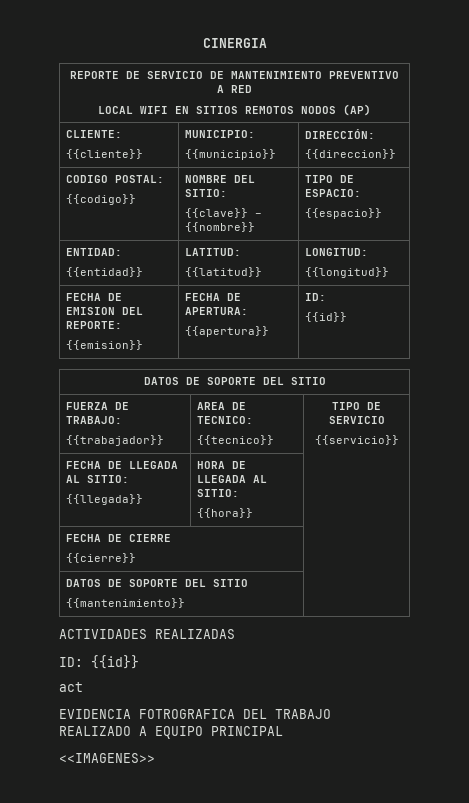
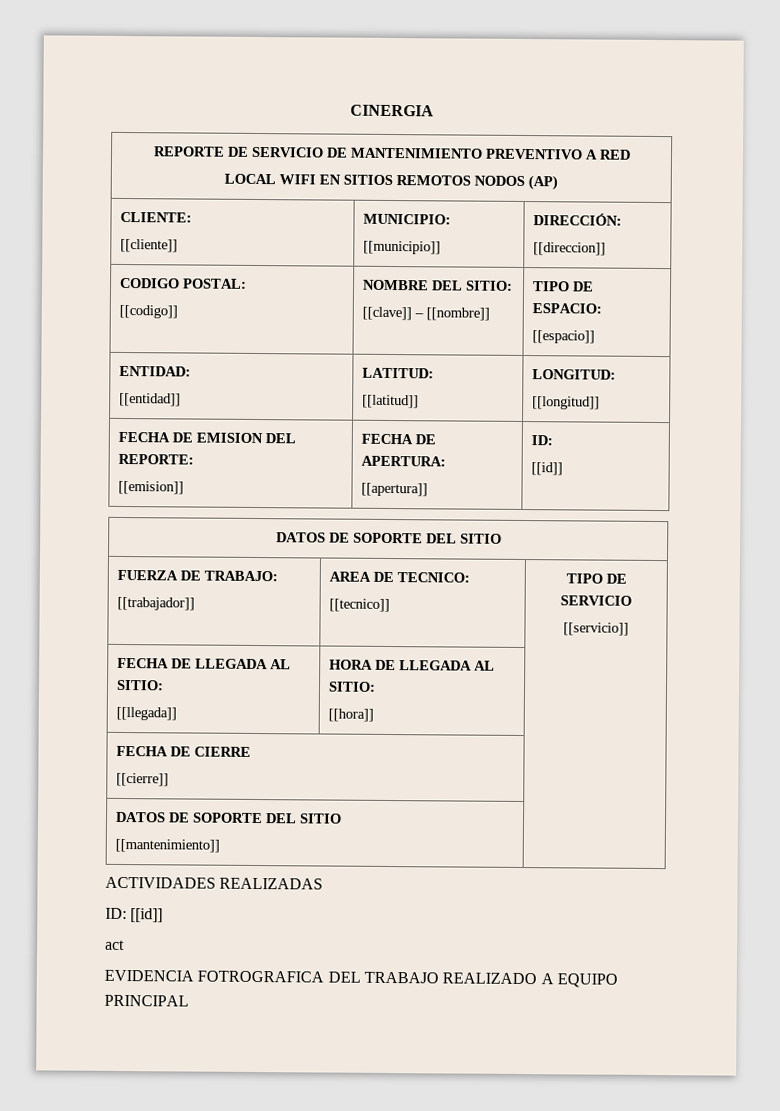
  CLIENTE:
- {{cliente}} | MUNICIPIO:
- {{municipio}} | DIRECCIÓN:
- {{direccion}}
+ [[cliente]] | MUNICIPIO:
+ [[municipio]] | DIRECCIÓN:
+ [[direccion]]
  CODIGO POSTAL:
- {{codigo}} | NOMBRE DEL SITIO:
- {{clave}} – {{nombre}} | TIPO DE ESPACIO:
- {{espacio}}
+ [[codigo]] | NOMBRE DEL SITIO:
+ [[clave]] – [[nombre]] | TIPO DE ESPACIO:
+ [[espacio]]
  ENTIDAD:
- {{entidad}} | LATITUD:
- {{latitud}} | LONGITUD:
- {{longitud}}
+ [[entidad]] | LATITUD:
+ [[latitud]] | LONGITUD:
+ [[longitud]]
  FECHA DE EMISION DEL REPORTE:
- {{emision}} | FECHA DE APERTURA:
- {{apertura}} | ID:
- {{id}}
+ [[emision]] | FECHA DE APERTURA:
+ [[apertura]] | ID:
+ [[id]]
  FUERZA DE TRABAJO:
- {{trabajador}} | AREA DE TECNICO:
- {{tecnico}} | TIPO DE SERVICIO
- {{servicio}}
+ [[trabajador]] | AREA DE TECNICO:
+ [[tecnico]] | TIPO DE SERVICIO
+ [[servicio]]
  FECHA DE LLEGADA AL SITIO:
- {{llegada}} | HORA DE LLEGADA AL SITIO:
- {{hora}} |
+ [[llegada]] | HORA DE LLEGADA AL SITIO:
+ [[hora]] |
  FECHA DE CIERRE
- {{cierre}} |
+ [[cierre]] |
  DATOS DE SOPORTE DEL SITIO
- {{mantenimiento}} |
+ [[mantenimiento]] |
- ID: {{id}}
+ ID: [[id]]
- <<IMAGENES>>

